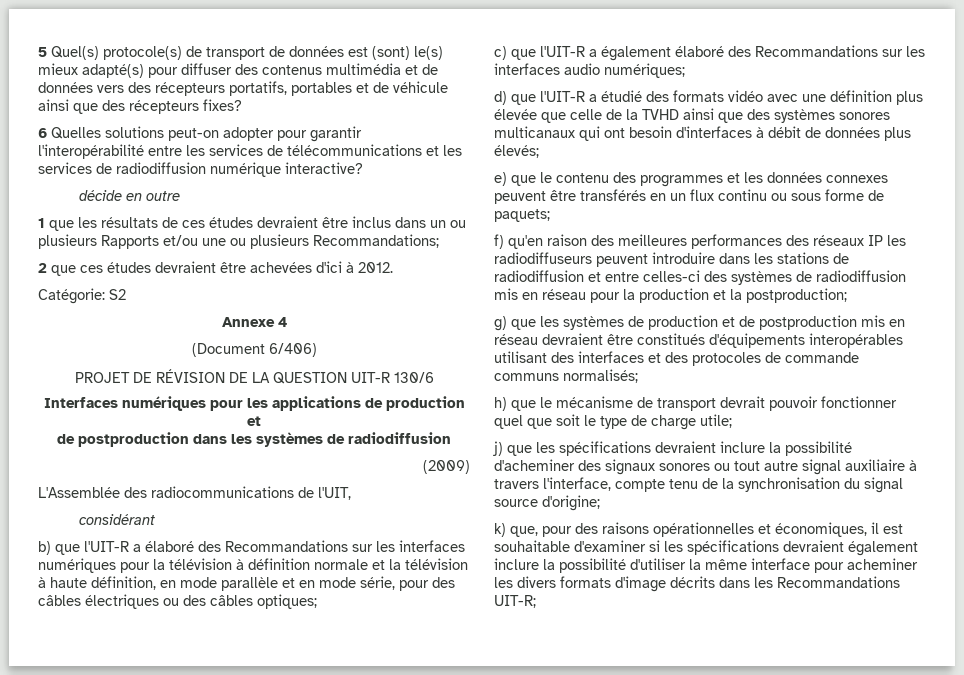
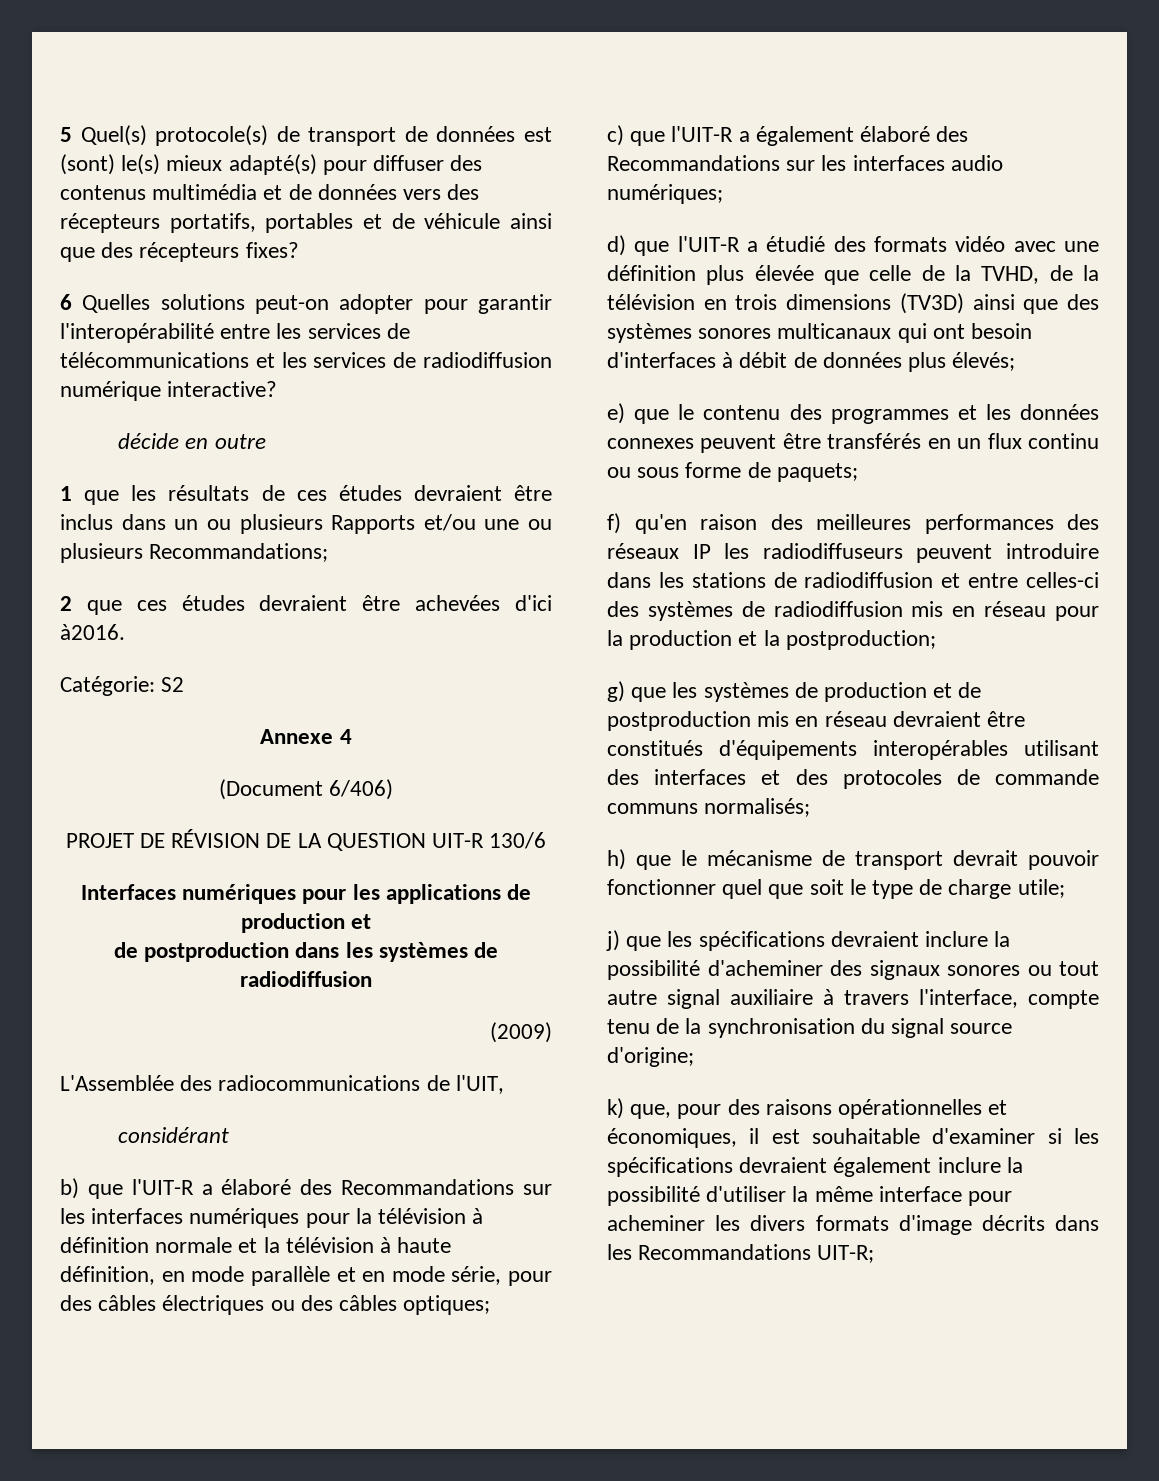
- 2 que ces études devraient être achevées d'ici à 2012.
+ 2 que ces études devraient être achevées d'ici à2016.
- d) que l'UIT-R a étudié des formats vidéo avec une définition plus élevée que celle de la TVHD ainsi que des systèmes sonores multicanaux qui ont besoin d'interfaces à débit de données plus élevés;
+ d) que l'UIT-R a étudié des formats vidéo avec une définition plus élevée que celle de la TVHD, de la télévision en trois dimensions (TV3D) ainsi que des systèmes sonores multicanaux qui ont besoin d'interfaces à débit de données plus élevés;

